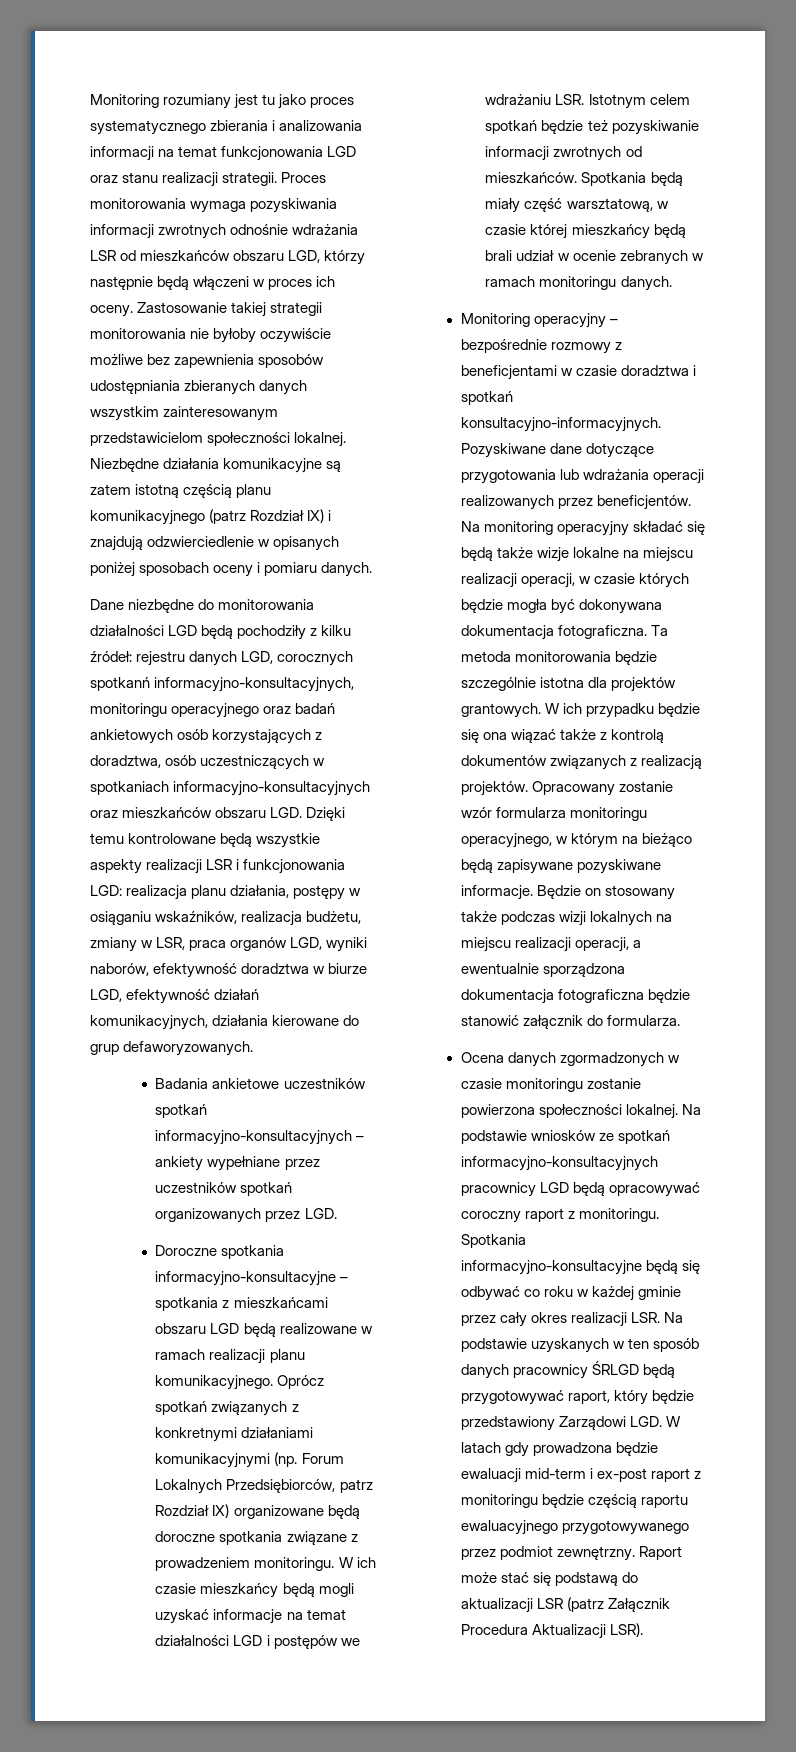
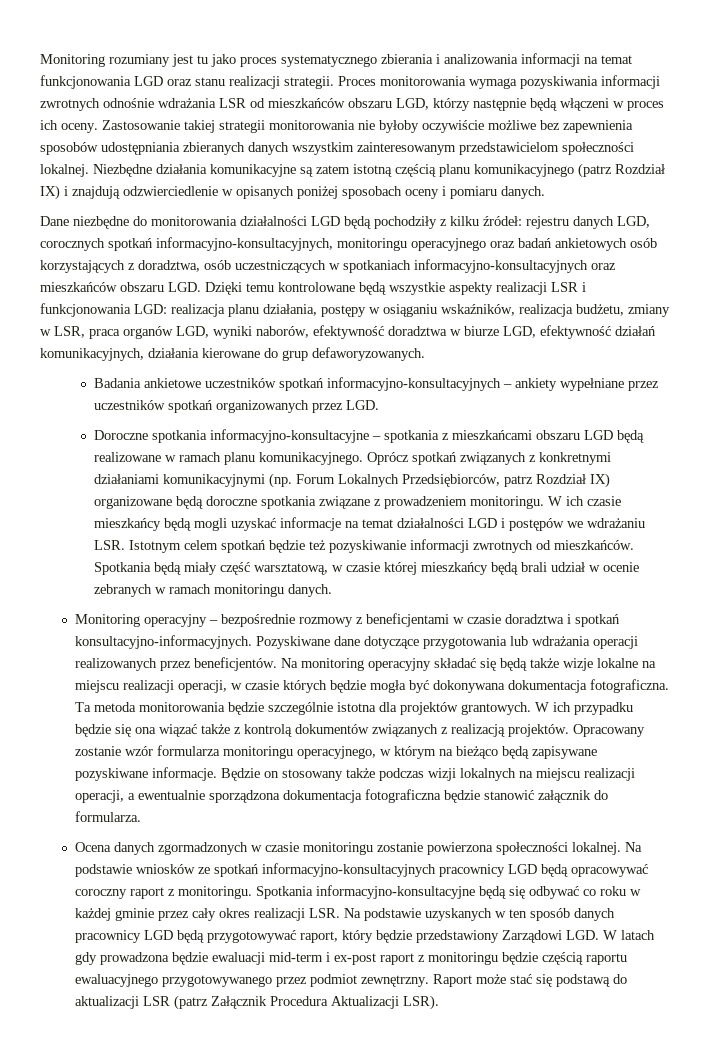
- rejestru danych LGD, corocznych spotkanń informacyjno-konsultacyjnych, monitoringu operacyjnego oraz badań ankietowych osób korzystających z doradztwa, osób uczestniczących w spotkaniach informacyjno-konsultacyjnych oraz mieszkańców obszaru LGD. Dzięki temu kontrolowane będą wszystkie aspekty realizacji LSR i funkcjonowania LGD:
+ rejestru danych LGD, corocznych spotkań informacyjno-konsultacyjnych, monitoringu operacyjnego oraz badań ankietowych osób korzystających z doradztwa, osób uczestniczących w spotkaniach informacyjno-konsultacyjnych oraz mieszkańców obszaru LGD. Dzięki temu kontrolowane będą wszystkie aspekty realizacji LSR i funkcjonowania LGD:
- Doroczne spotkania informacyjno-konsultacyjne – spotkania z mieszkańcami obszaru LGD będą realizowane w ramach realizacji planu komunikacyjnego.
+ Doroczne spotkania informacyjno-konsultacyjne – spotkania z mieszkańcami obszaru LGD będą realizowane w ramach planu komunikacyjnego.
- Spotkania informacyjno-konsultacyjne będą się odbywać co roku w każdej gminie przez cały okres realizacji LSR. Na podstawie uzyskanych w ten sposób danych pracownicy ŚRLGD będą przygotowywać raport, który będzie przedstawiony Zarządowi LGD. W latach gdy prowadzona będzie ewaluacji mid-term i ex-post raport z monitoringu będzie częścią raportu ewaluacyjnego przygotowywanego przez podmiot zewnętrzny.
+ Spotkania informacyjno-konsultacyjne będą się odbywać co roku w każdej gminie przez cały okres realizacji LSR. Na podstawie uzyskanych w ten sposób danych pracownicy LGD będą przygotowywać raport, który będzie przedstawiony Zarządowi LGD. W latach gdy prowadzona będzie ewaluacji mid-term i ex-post raport z monitoringu będzie częścią raportu ewaluacyjnego przygotowywanego przez podmiot zewnętrzny.

